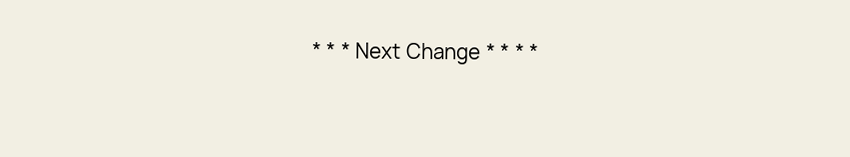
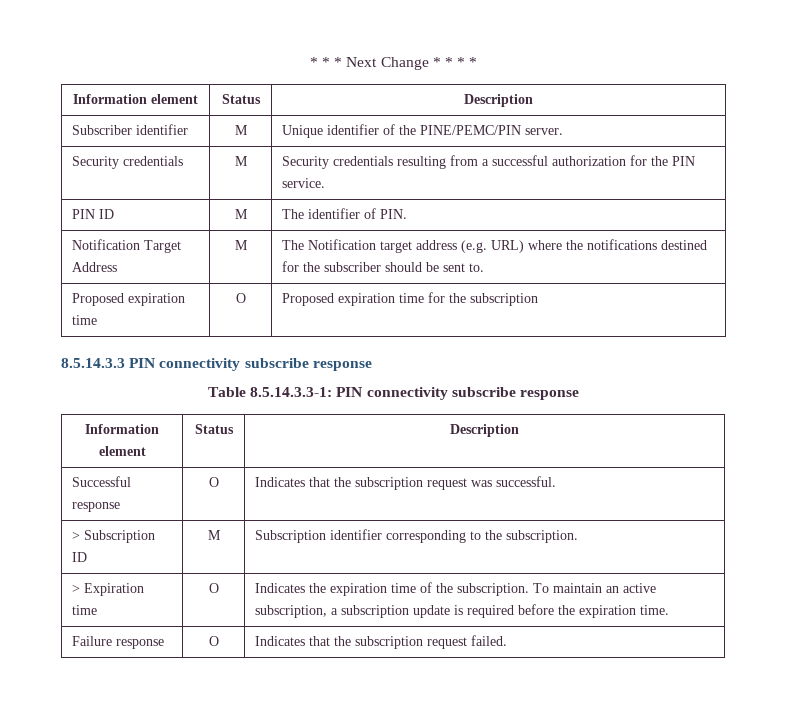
  * * * Next Change * * * *
+ Information element | Status | Description
+ Subscriber identifier | M | Unique identifier of the PINE/PEMC/PIN server.
+ Security credentials | M | Security credentials resulting from a successful authorization for the PIN service.
+ PIN ID | M | The identifier of PIN.
+ Notification Target Address | M | The Notification target address (e.g. URL) where the notifications destined for the subscriber should be sent to.
+ Proposed expiration time | O | Proposed expiration time for the subscription
+ 8.5.14.3.3 PIN connectivity subscribe response
+ Table 8.5.14.3.3-1: PIN connectivity subscribe response
+ Information element | Status | Description
+ Successful response | O | Indicates that the subscription request was successful.
+ > Subscription ID | M | Subscription identifier corresponding to the subscription.
+ > Expiration time | O | Indicates the expiration time of the subscription. To maintain an active subscription, a subscription update is required before the expiration time.
+ Failure response | O | Indicates that the subscription request failed.

